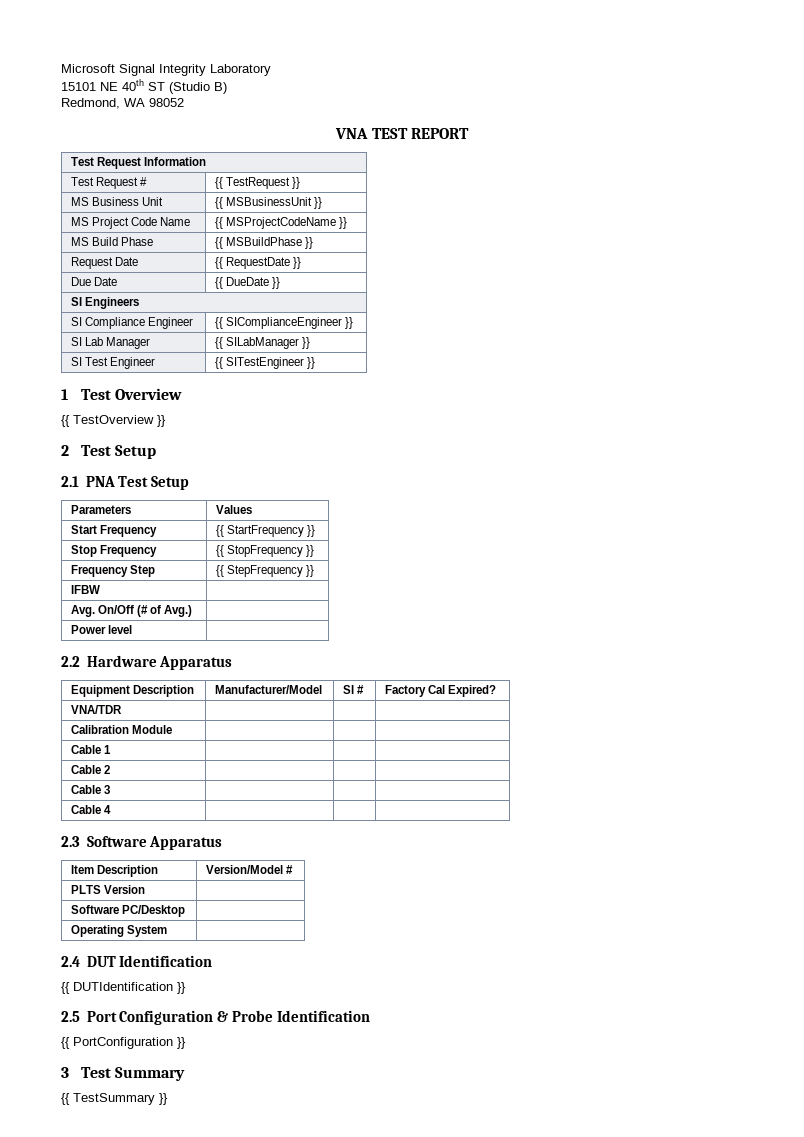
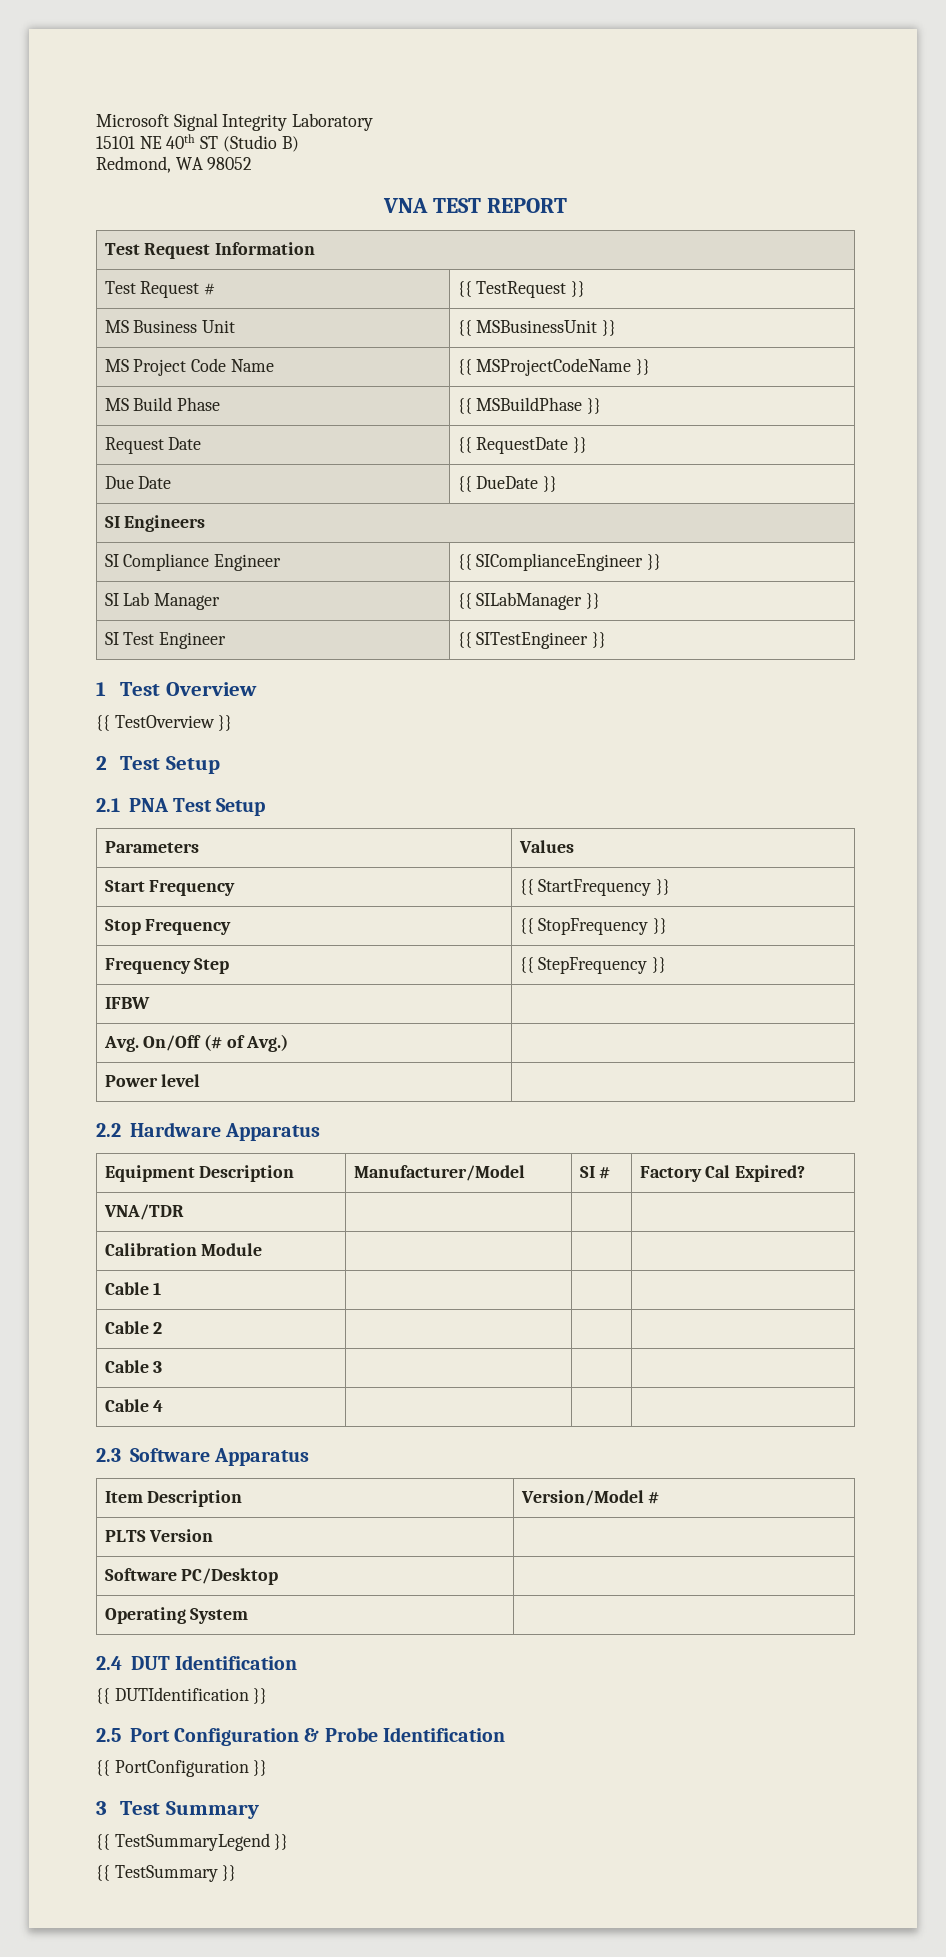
+ {{ TestSummaryLegend }}

